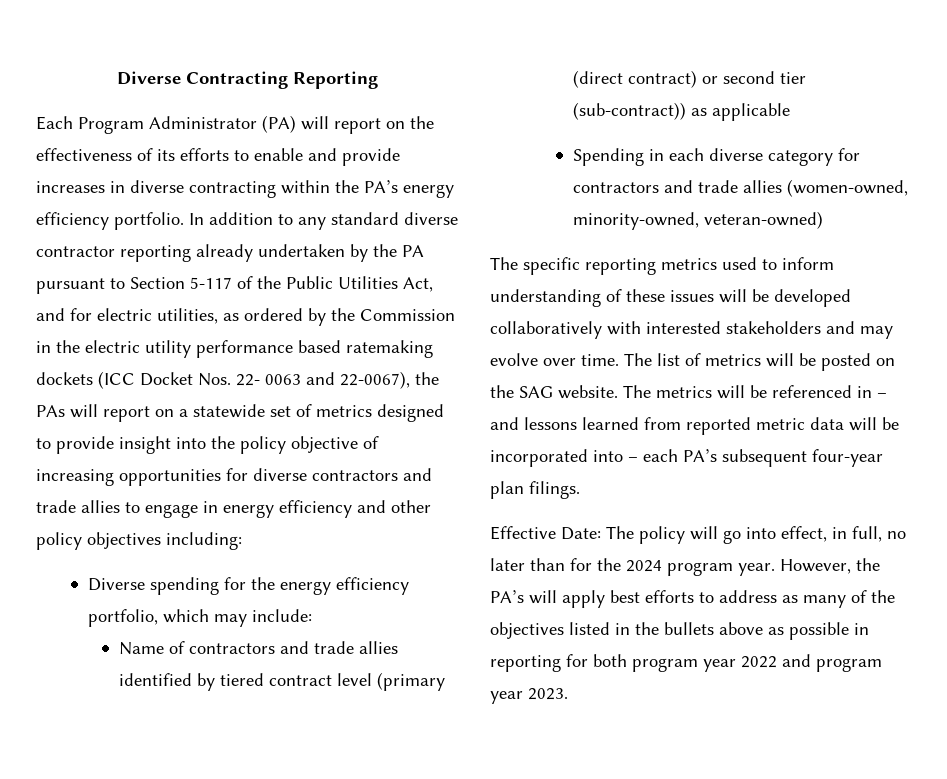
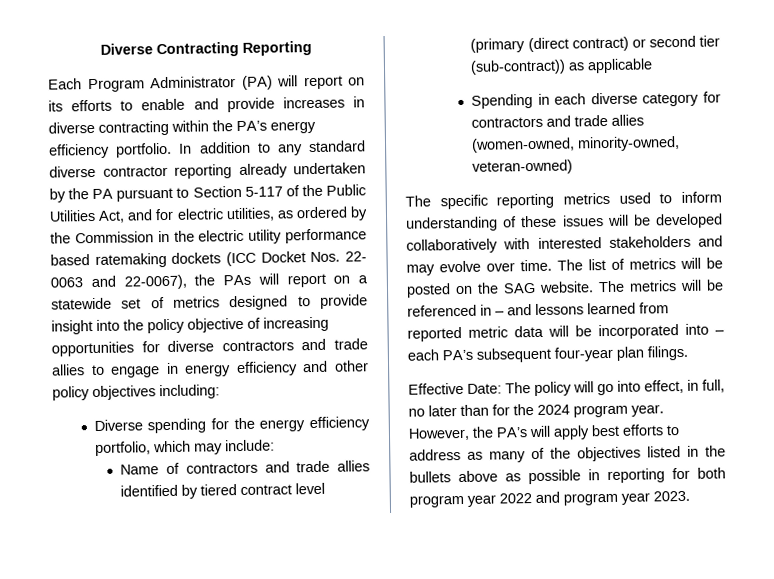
- Each Program Administrator (PA) will report on the effectiveness of its efforts to enable and provide increases in diverse contracting within the PA’s energy efficiency portfolio.
+ Each Program Administrator (PA) will report on its efforts to enable and provide increases in diverse contracting within the PA’s energy efficiency portfolio.

